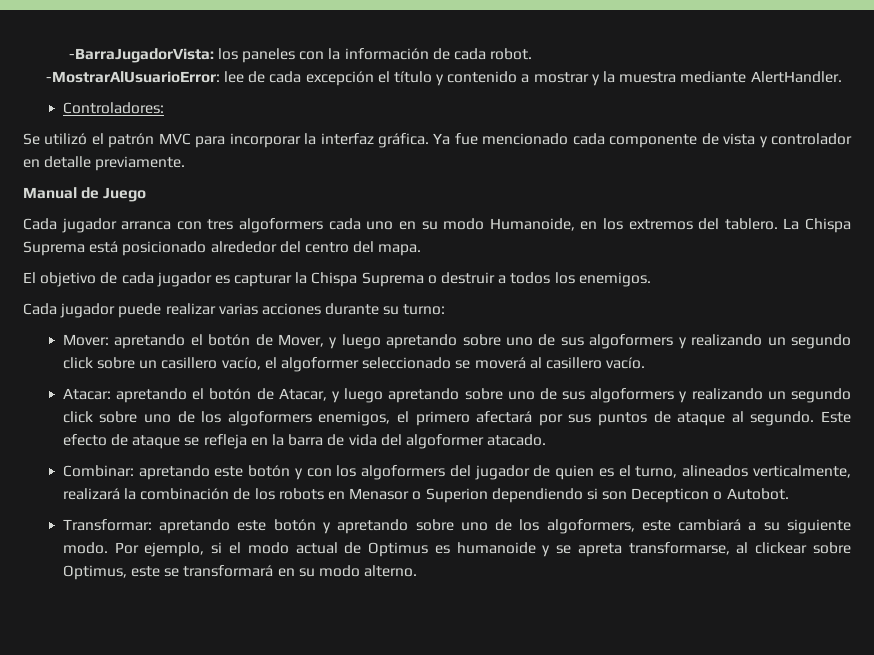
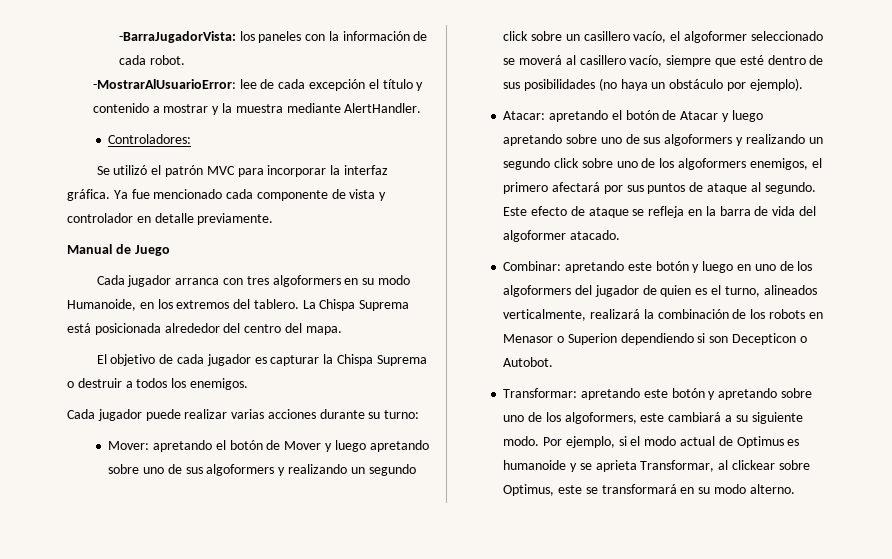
- Cada jugador arranca con tres algoformers cada uno en su modo Humanoide, en los extremos del tablero.
+ Cada jugador arranca con tres algoformers en su modo Humanoide, en los extremos del tablero.
- La Chispa Suprema está posicionado alrededor del centro del mapa.
+ La Chispa Suprema está posicionada alrededor del centro del mapa.
- Mover: apretando el botón de Mover, y luego apretando sobre uno de sus algoformers y realizando un segundo click sobre un casillero vacío, el algoformer seleccionado se moverá al casillero vacío.
+ Mover: apretando el botón de Mover y luego apretando sobre uno de sus algoformers y realizando un segundo click sobre un casillero vacío, el algoformer seleccionado se moverá al casillero vacío, siempre que esté dentro de sus posibilidades (no haya un obstáculo por ejemplo).
- Atacar: apretando el botón de Atacar, y luego apretando sobre uno de sus algoformers y realizando un segundo click sobre uno de los algoformers enemigos, el primero afectará por sus puntos de ataque al segundo.
+ Atacar: apretando el botón de Atacar y luego apretando sobre uno de sus algoformers y realizando un segundo click sobre uno de los algoformers enemigos, el primero afectará por sus puntos de ataque al segundo.
- Combinar: apretando este botón y con los algoformers del jugador de quien es el turno, alineados verticalmente, realizará la combinación de los robots en Menasor o Superion dependiendo si son Decepticon o Autobot.
+ Combinar: apretando este botón y luego en uno de los algoformers del jugador de quien es el turno, alineados verticalmente, realizará la combinación de los robots en Menasor o Superion dependiendo si son Decepticon o Autobot.
- Por ejemplo, si el modo actual de Optimus es humanoide y se apreta transformarse, al clickear sobre Optimus, este se transformará en su modo alterno.
+ Por ejemplo, si el modo actual de Optimus es humanoide y se aprieta Transformar, al clickear sobre Optimus, este se transformará en su modo alterno.

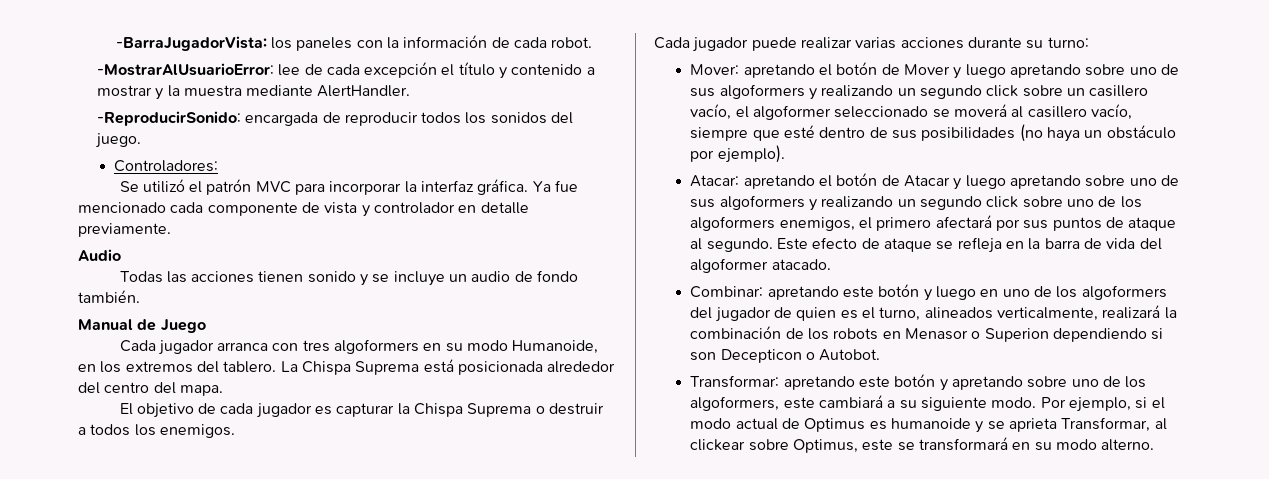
+ -ReproducirSonido: encargada de reproducir todos los sonidos del juego.
+ Audio
+ Todas las acciones tienen sonido y se incluye un audio de fondo también.

